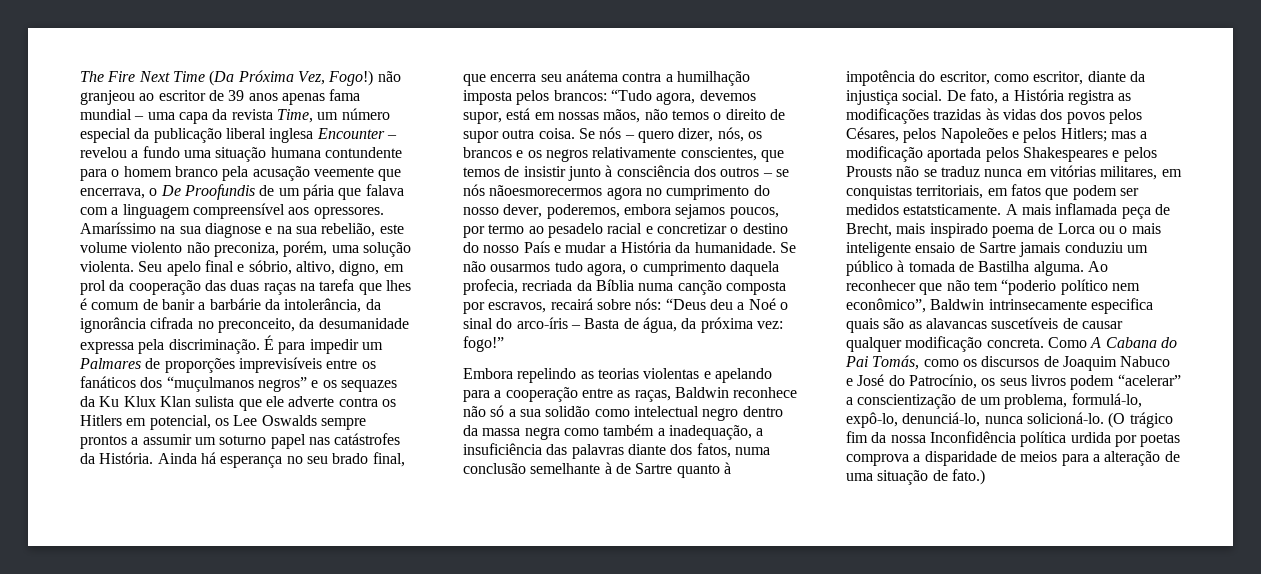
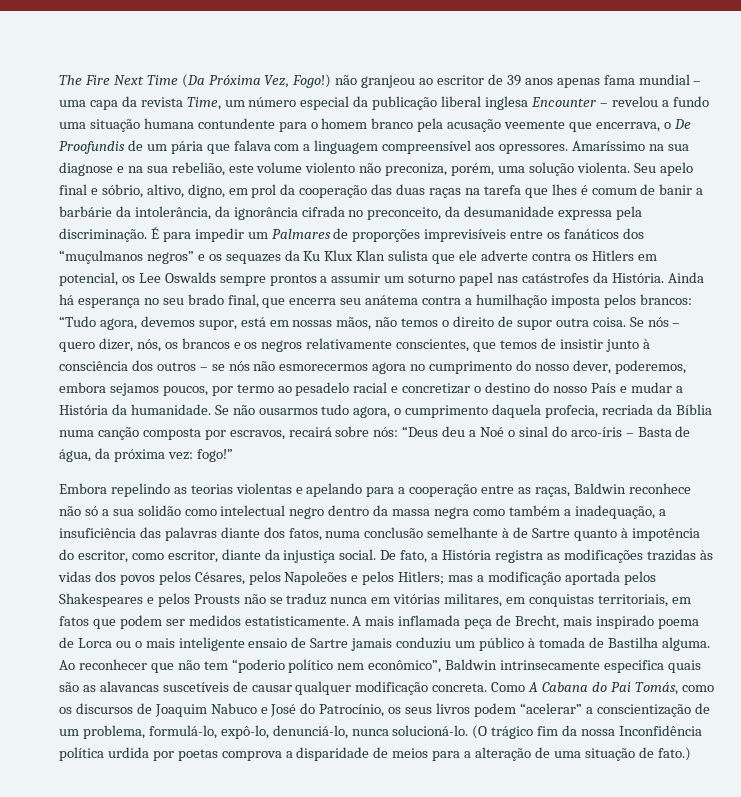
- Se nós – quero dizer, nós, os brancos e os negros relativamente conscientes, que temos de insistir junto à consciência dos outros – se nós nãoesmorecermos agora no cumprimento do nosso dever, poderemos, embora sejamos poucos, por termo ao pesadelo racial e concretizar o destino do nosso País e mudar a História da humanidade.
+ Se nós – quero dizer, nós, os brancos e os negros relativamente conscientes, que temos de insistir junto à consciência dos outros – se nós não esmorecermos agora no cumprimento do nosso dever, poderemos, embora sejamos poucos, por termo ao pesadelo racial e concretizar o destino do nosso País e mudar a História da humanidade.
- De fato, a História registra as modificações trazidas às vidas dos povos pelos Césares, pelos Napoleões e pelos Hitlers; mas a modificação aportada pelos Shakespeares e pelos Prousts não se traduz nunca em vitórias militares, em conquistas territoriais, em fatos que podem ser medidos estatsticamente.
+ De fato, a História registra as modificações trazidas às vidas dos povos pelos Césares, pelos Napoleões e pelos Hitlers; mas a modificação aportada pelos Shakespeares e pelos Prousts não se traduz nunca em vitórias militares, em conquistas territoriais, em fatos que podem ser medidos estatisticamente.
- Como A Cabana do Pai Tomás, como os discursos de Joaquim Nabuco e José do Patrocínio, os seus livros podem “acelerar” a conscientização de um problema, formulá-lo, expô-lo, denunciá-lo, nunca solicioná-lo.
+ Como A Cabana do Pai Tomás, como os discursos de Joaquim Nabuco e José do Patrocínio, os seus livros podem “acelerar” a conscientização de um problema, formulá-lo, expô-lo, denunciá-lo, nunca solucioná-lo.

